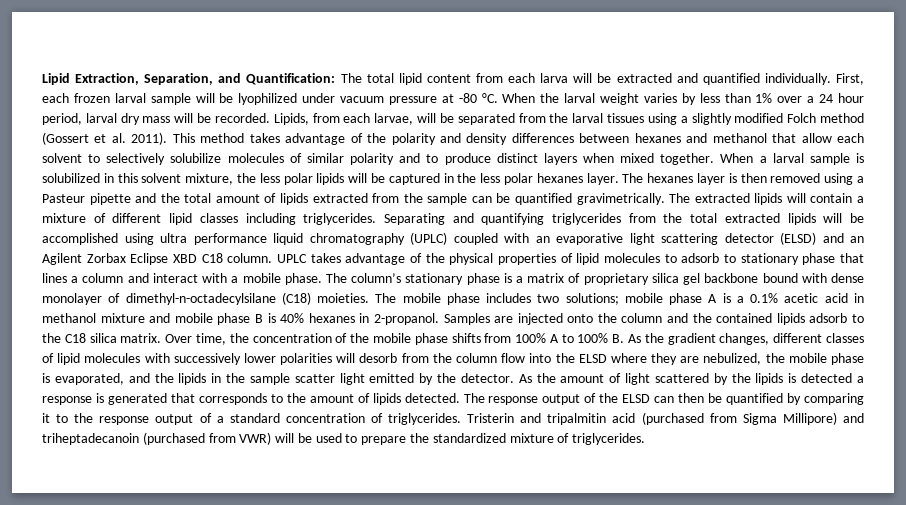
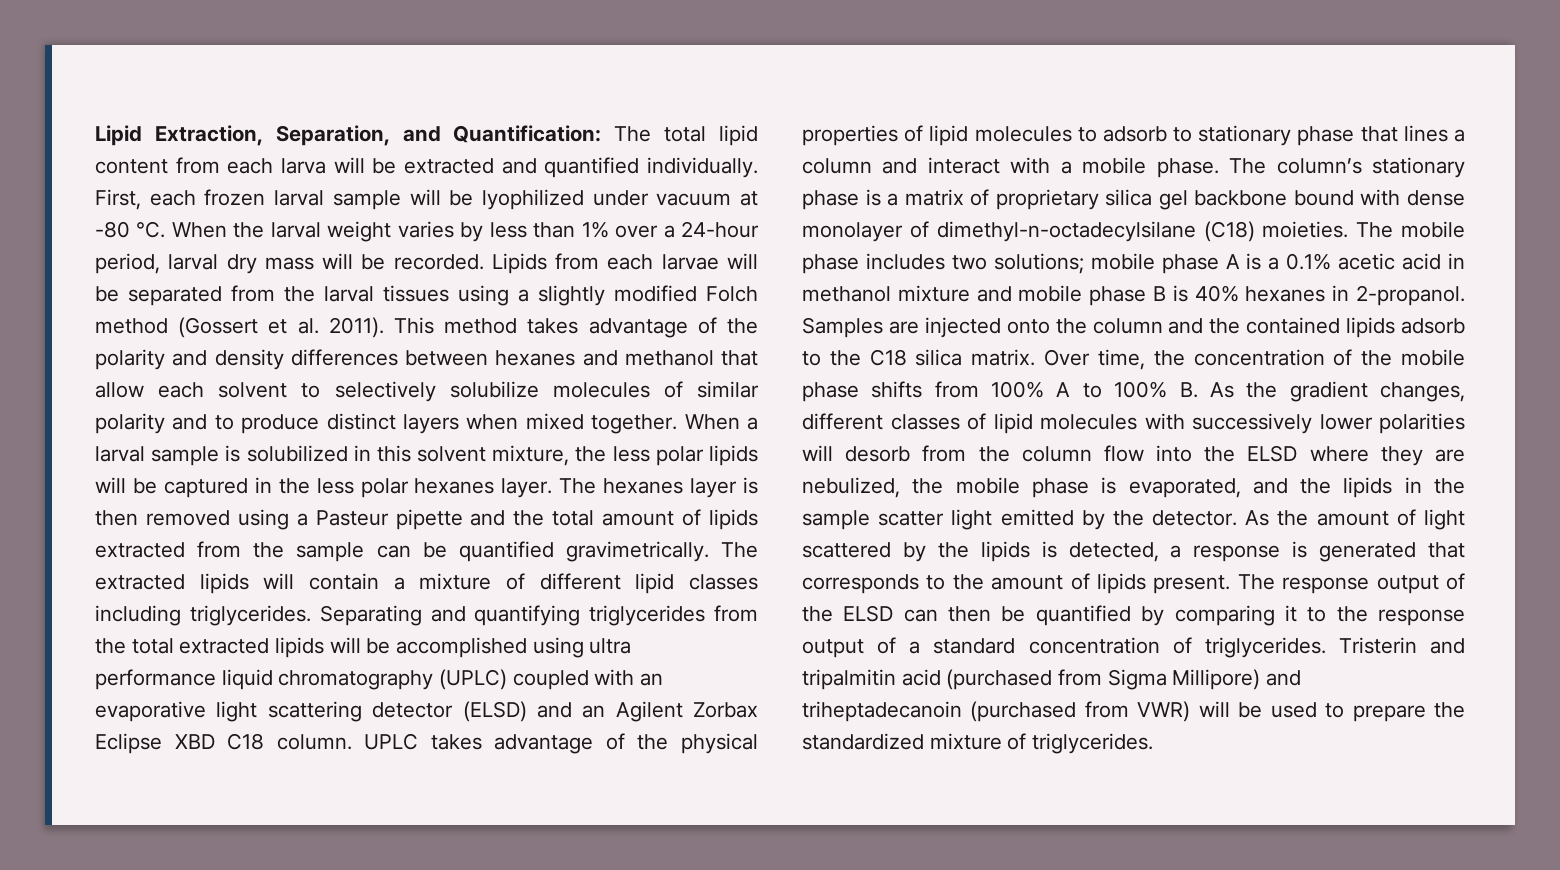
- First, each frozen larval sample will be lyophilized under vacuum pressure at -80 °C.
+ First, each frozen larval sample will be lyophilized under vacuum at -80 °C.
- When the larval weight varies by less than 1% over a 24 hour period, larval dry mass will be recorded.
+ When the larval weight varies by less than 1% over a 24-hour period, larval dry mass will be recorded.
- Lipids, from each larvae, will be separated from the larval tissues using a slightly modified Folch method (Gossert et al. 2011).
+ Lipids from each larvae will be separated from the larval tissues using a slightly modified Folch method (Gossert et al. 2011).
- As the amount of light scattered by the lipids is detected a response is generated that corresponds to the amount of lipids detected.
+ As the amount of light scattered by the lipids is detected, a response is generated that corresponds to the amount of lipids present.

